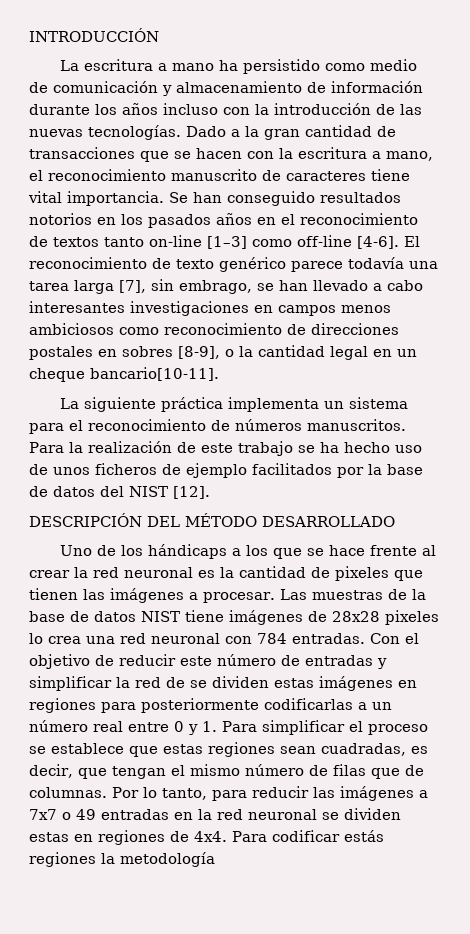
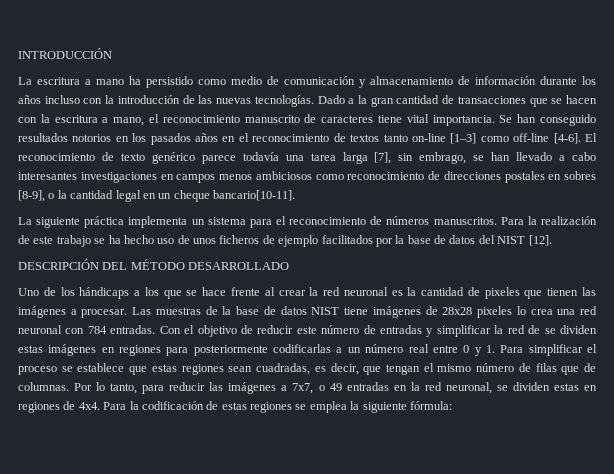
- Por lo tanto, para reducir las imágenes a 7x7 o 49 entradas en la red neuronal se dividen estas en regiones de 4x4.
+ Por lo tanto, para reducir las imágenes a 7x7, o 49 entradas en la red neuronal, se dividen estas en regiones de 4x4.
- Para codificar estás regiones la metodología
+ Para la codificación de estas regiones se emplea la siguiente fórmula:

